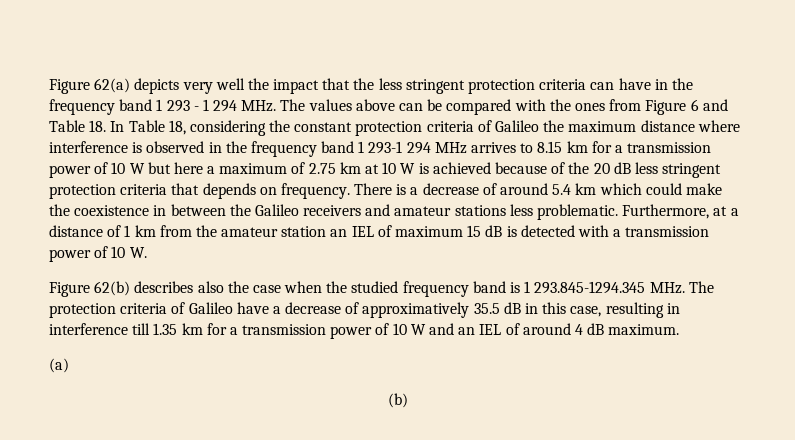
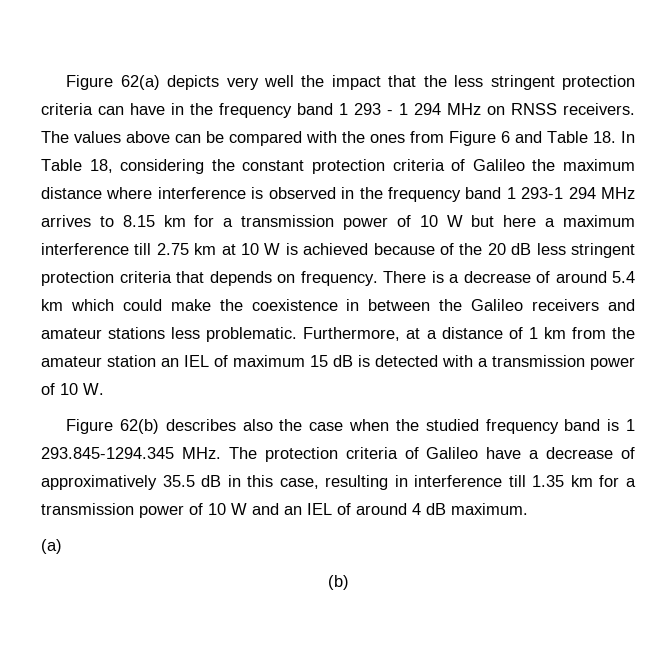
- Figure 62(a) depicts very well the impact that the less stringent protection criteria can have in the frequency band 1 293 - 1 294 MHz. The values above can be compared with the ones from Figure 6 and Table 18. In Table 18, considering the constant protection criteria of Galileo the maximum distance where interference is observed in the frequency band 1 293-1 294 MHz arrives to 8.15 km for a transmission power of 10 W but here a maximum of 2.75 km at 10 W is achieved because of the 20 dB less stringent protection criteria that depends on frequency.
+ Figure 62(a) depicts very well the impact that the less stringent protection criteria can have in the frequency band 1 293 - 1 294 MHz on RNSS receivers. The values above can be compared with the ones from Figure 6 and Table 18. In Table 18, considering the constant protection criteria of Galileo the maximum distance where interference is observed in the frequency band 1 293-1 294 MHz arrives to 8.15 km for a transmission power of 10 W but here a maximum interference till 2.75 km at 10 W is achieved because of the 20 dB less stringent protection criteria that depends on frequency.

